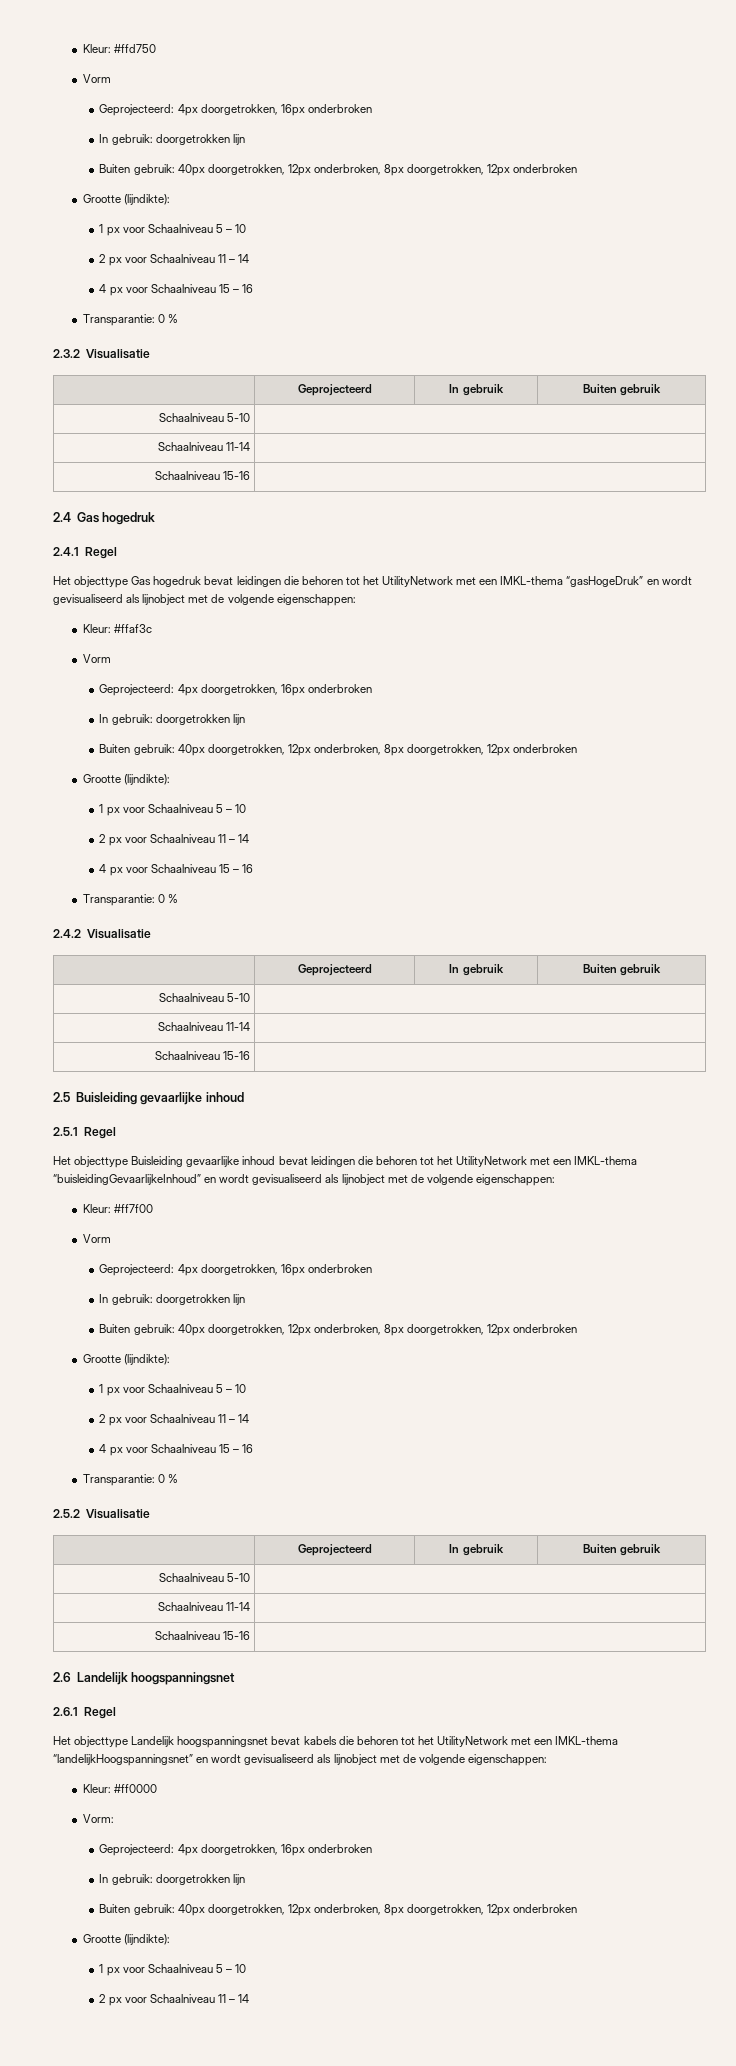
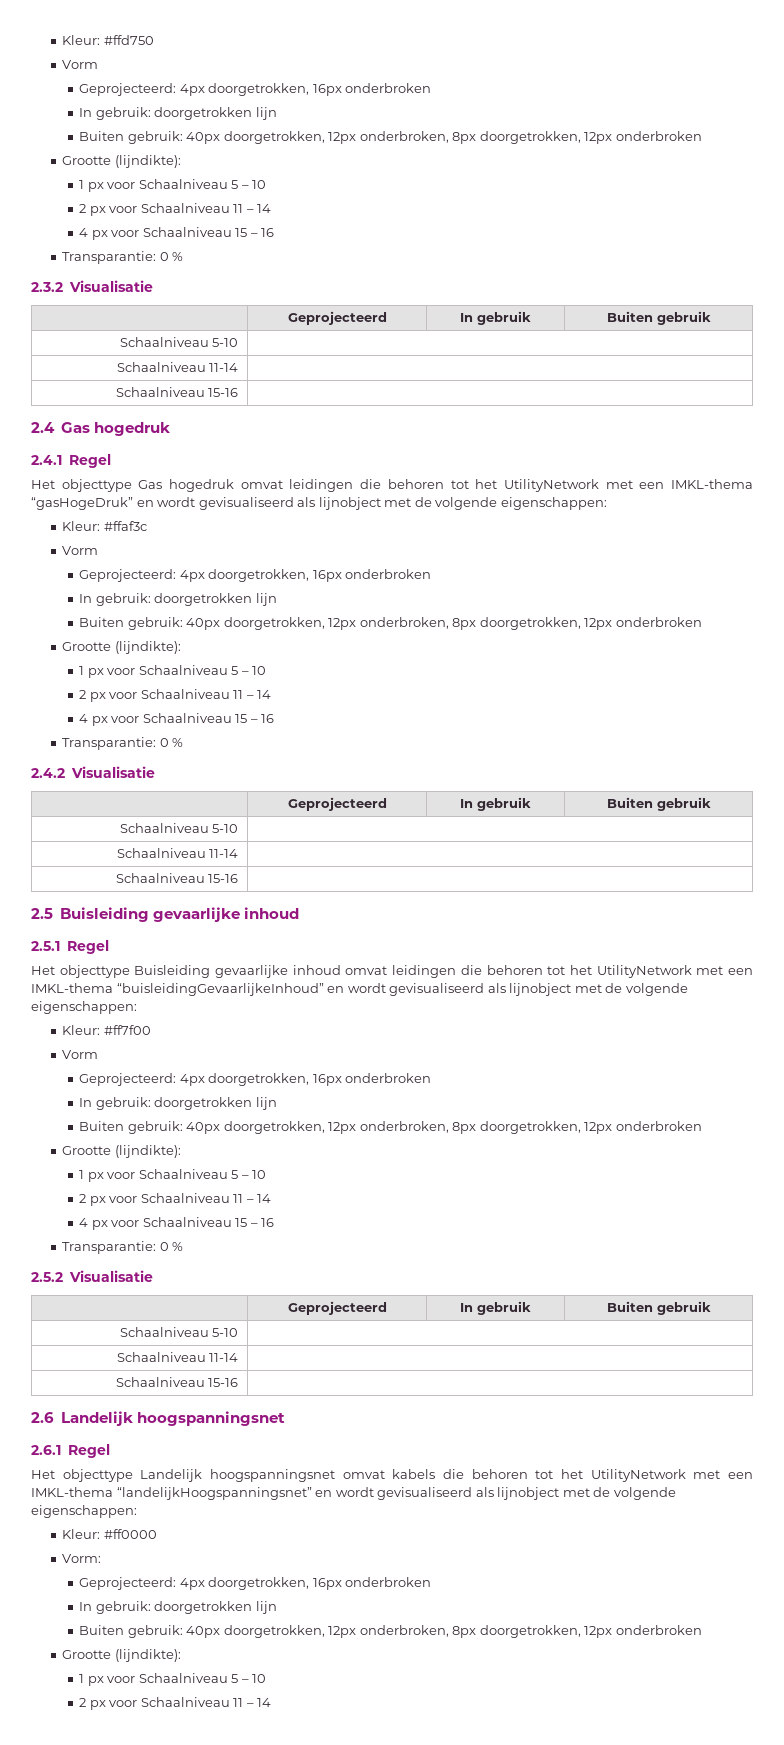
- Het objecttype Gas hogedruk bevat leidingen die behoren tot het UtilityNetwork met een IMKL-thema “gasHogeDruk” en wordt gevisualiseerd als lijnobject met de volgende eigenschappen:
+ Het objecttype Gas hogedruk omvat leidingen die behoren tot het UtilityNetwork met een IMKL-thema “gasHogeDruk” en wordt gevisualiseerd als lijnobject met de volgende eigenschappen:
- Het objecttype Buisleiding gevaarlijke inhoud bevat leidingen die behoren tot het UtilityNetwork met een IMKL-thema “buisleidingGevaarlijkeInhoud” en wordt gevisualiseerd als lijnobject met de volgende eigenschappen:
+ Het objecttype Buisleiding gevaarlijke inhoud omvat leidingen die behoren tot het UtilityNetwork met een IMKL-thema “buisleidingGevaarlijkeInhoud” en wordt gevisualiseerd als lijnobject met de volgende eigenschappen:
- Het objecttype Landelijk hoogspanningsnet bevat kabels die behoren tot het UtilityNetwork met een IMKL-thema “landelijkHoogspanningsnet” en wordt gevisualiseerd als lijnobject met de volgende eigenschappen:
+ Het objecttype Landelijk hoogspanningsnet omvat kabels die behoren tot het UtilityNetwork met een IMKL-thema “landelijkHoogspanningsnet” en wordt gevisualiseerd als lijnobject met de volgende eigenschappen:

